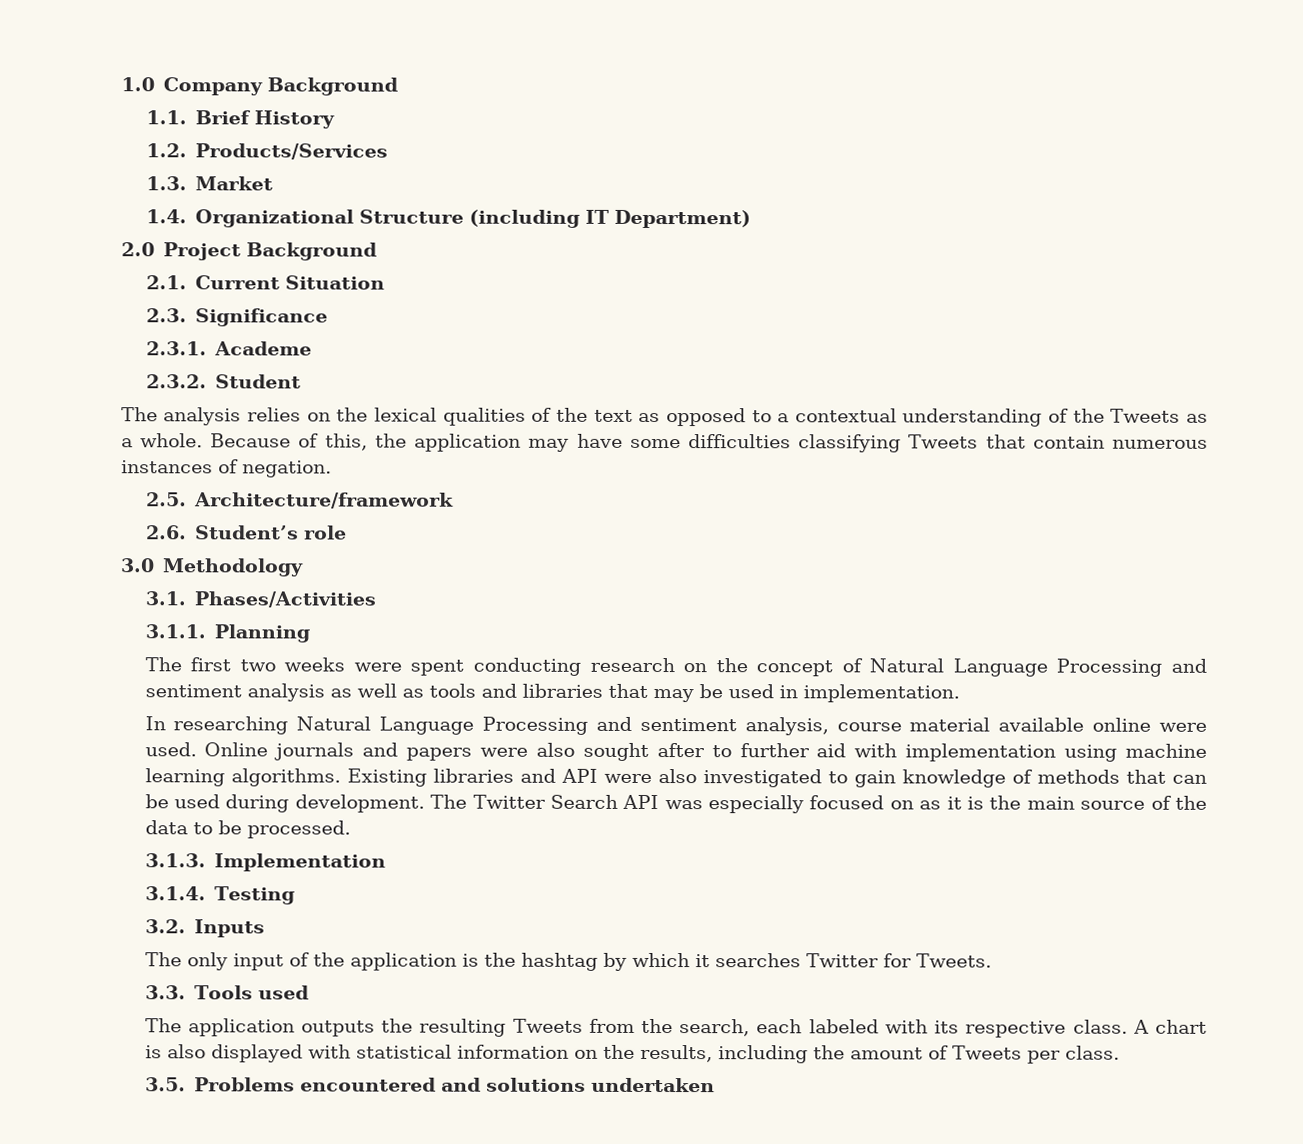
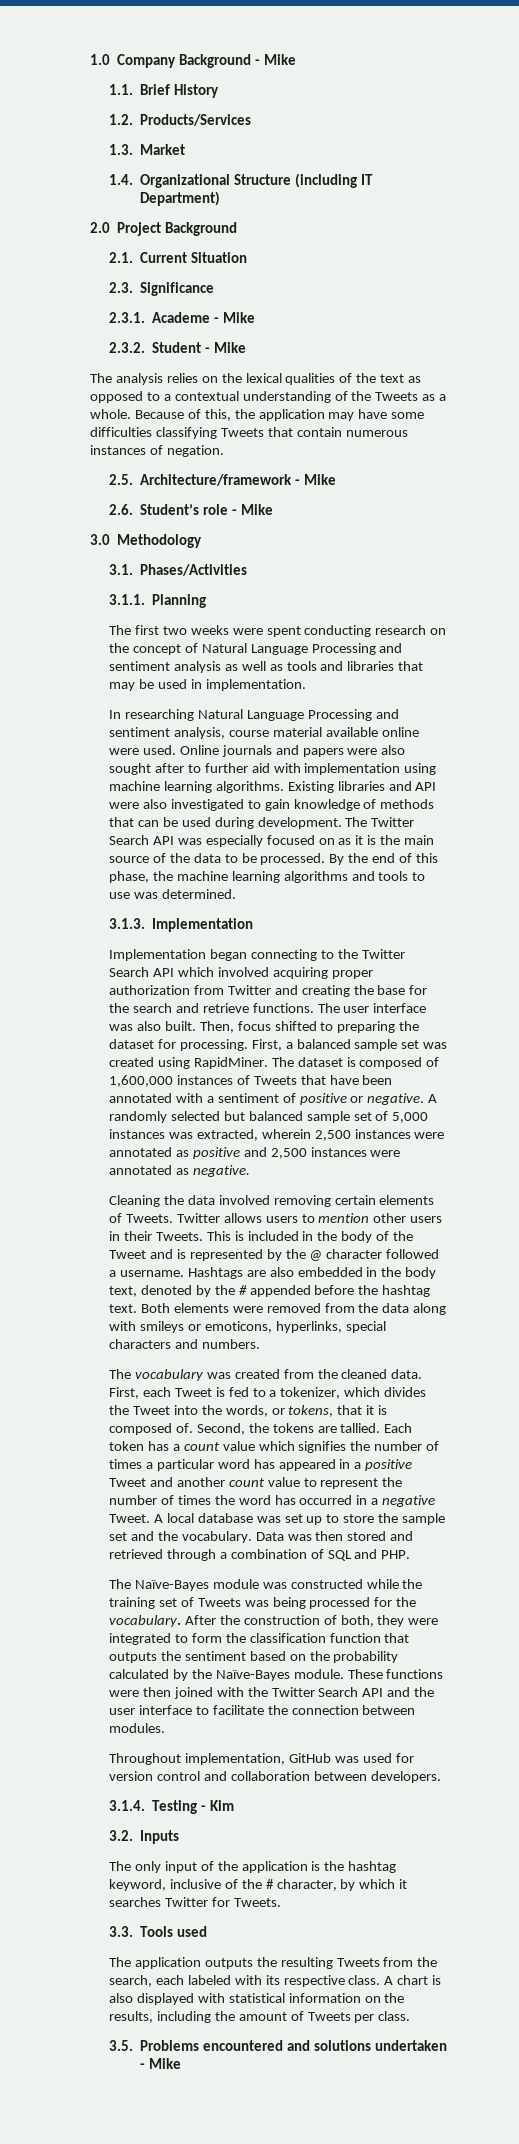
- 1.0 Company Background
+ 1.0 Company Background - Mike
- 2.3.1. Academe
+ 2.3.1. Academe - Mike
- 2.3.2. Student
+ 2.3.2. Student - Mike
- 2.5. Architecture/framework
+ 2.5. Architecture/framework - Mike
- 2.6. Student’s role
+ 2.6. Student’s role - Mike
- The Twitter Search API was especially focused on as it is the main source of the data to be processed.
+ The Twitter Search API was especially focused on as it is the main source of the data to be processed. By the end of this phase, the machine learning algorithms and tools to use was determined.
  3.1.3. Implementation
+ Implementation began connecting to the Twitter Search API which involved acquiring proper authorization from Twitter and creating the base for the search and retrieve functions. The user interface was also built. Then, focus shifted to preparing the dataset for processing. First, a balanced sample set was created using RapidMiner. The dataset is composed of 1,600,000 instances of Tweets that have been annotated with a sentiment of positive or negative. A randomly selected but balanced sample set of 5,000 instances was extracted, wherein 2,500 instances were annotated as positive and 2,500 instances were annotated as negative.
+ Cleaning the data involved removing certain elements of Tweets. Twitter allows users to mention other users in their Tweets. This is included in the body of the Tweet and is represented by the @ character followed a username. Hashtags are also embedded in the body text, denoted by the # appended before the hashtag text. Both elements were removed from the data along with smileys or emoticons, hyperlinks, special characters and numbers.
+ The vocabulary was created from the cleaned data. First, each Tweet is fed to a tokenizer, which divides the Tweet into the words, or tokens, that it is composed of. Second, the tokens are tallied. Each token has a count value which signifies the number of times a particular word has appeared in a positive Tweet and another count value to represent the number of times the word has occurred in a negative Tweet. A local database was set up to store the sample set and the vocabulary. Data was then stored and retrieved through a combination of SQL and PHP.
+ The Naïve-Bayes module was constructed while the training set of Tweets was being processed for the vocabulary. After the construction of both, they were integrated to form the classification function that outputs the sentiment based on the probability calculated by the Naïve-Bayes module. These functions were then joined with the Twitter Search API and the user interface to facilitate the connection between modules.
+ Throughout implementation, GitHub was used for version control and collaboration between developers.
- 3.1.4. Testing
+ 3.1.4. Testing - Kim
- The only input of the application is the hashtag by which it searches Twitter for Tweets.
+ The only input of the application is the hashtag keyword, inclusive of the # character, by which it searches Twitter for Tweets.
- 3.5. Problems encountered and solutions undertaken
+ 3.5. Problems encountered and solutions undertaken - Mike

